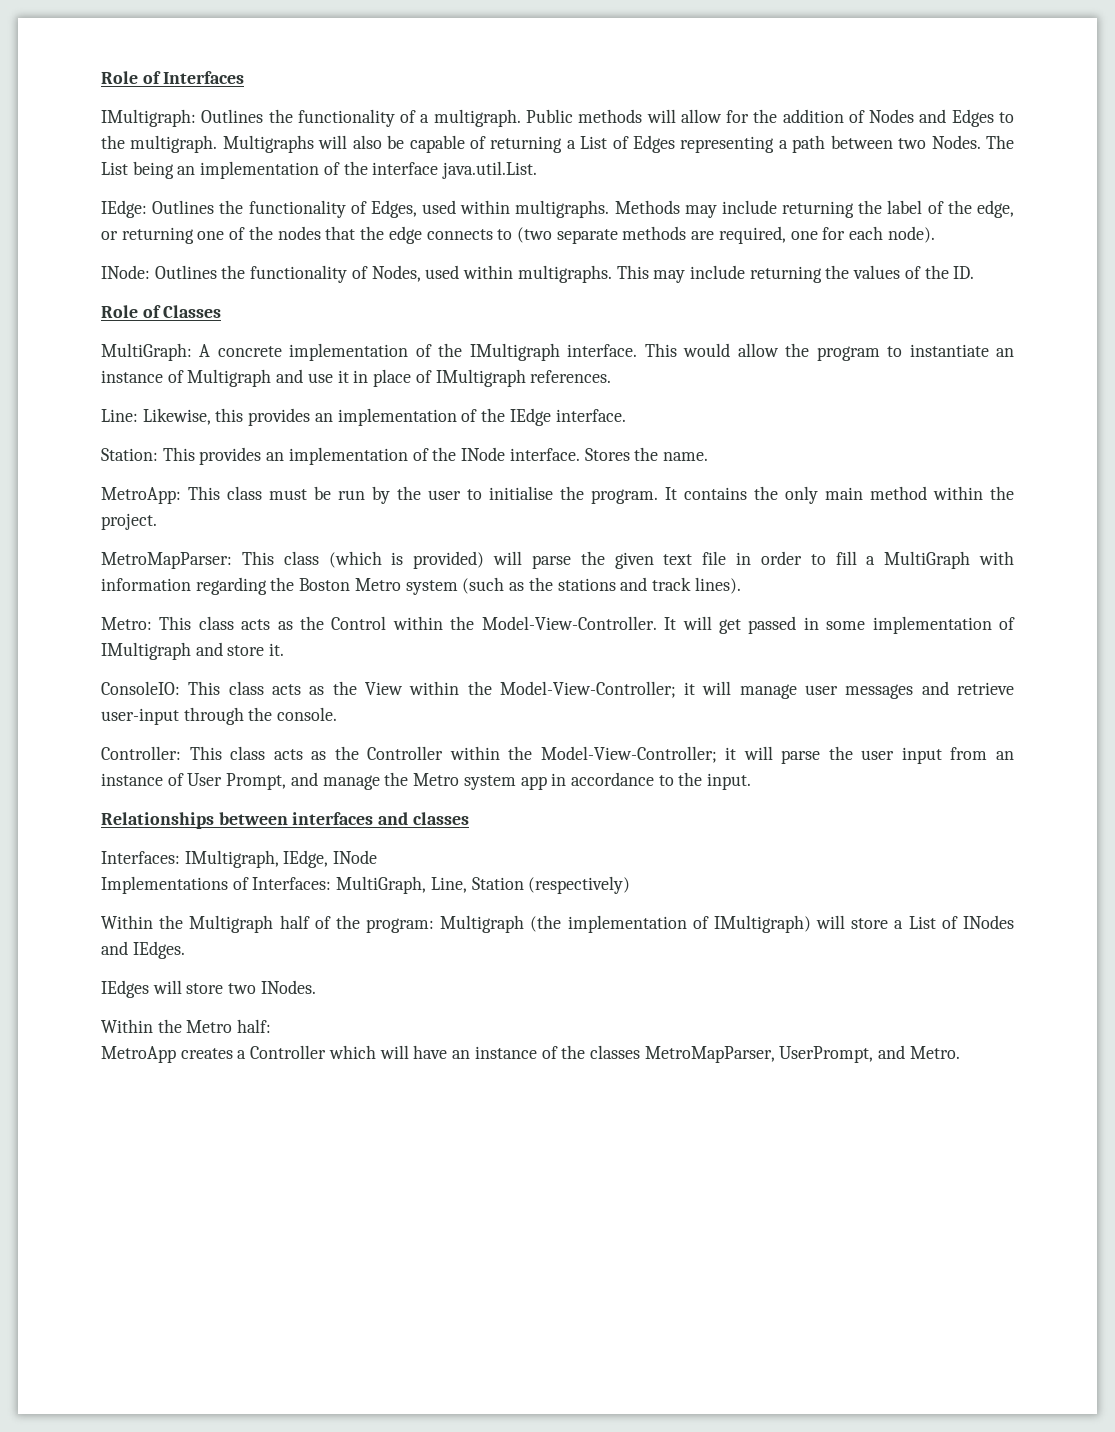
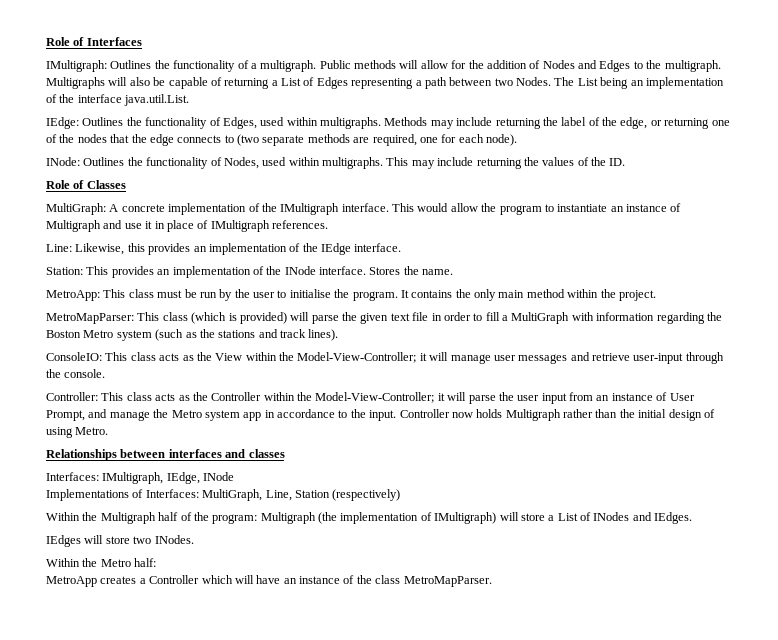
- Metro: This class acts as the Control within the Model-View-Controller. It will get passed in some implementation of IMultigraph and store it.
+ Controller now holds Multigraph rather than the initial design of using Metro.
- MetroApp creates a Controller which will have an instance of the classes MetroMapParser, UserPrompt, and Metro.
+ MetroApp creates a Controller which will have an instance of the class MetroMapParser.

